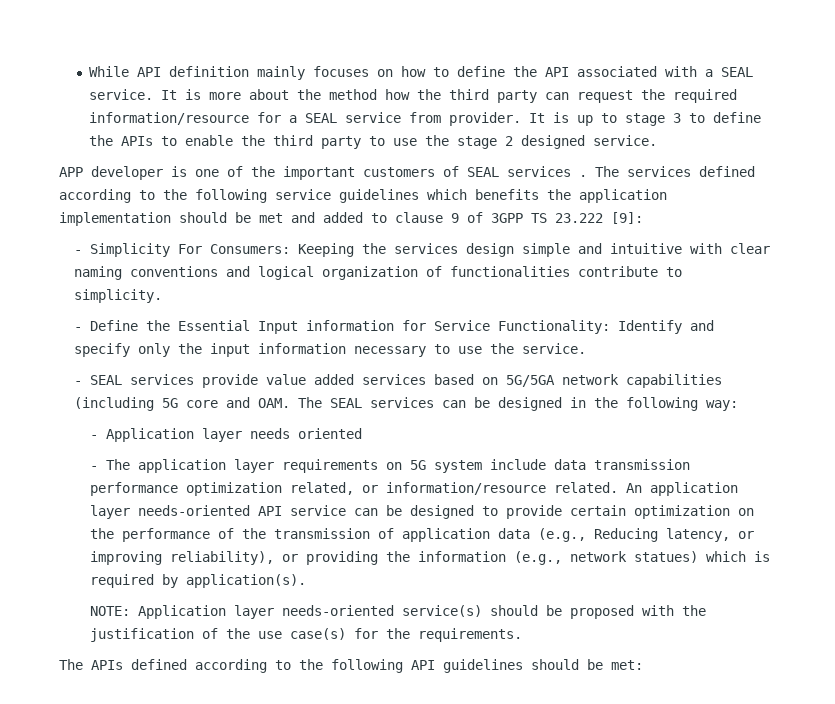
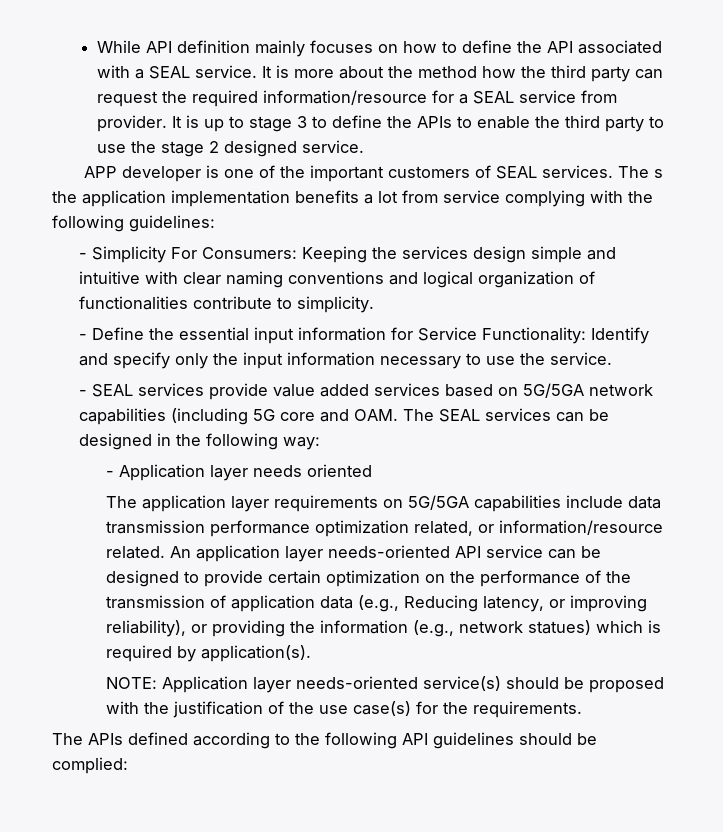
- APP developer is one of the important customers of SEAL services . The services defined according to the following service guidelines which benefits the application implementation should be met and added to clause 9 of 3GPP TS 23.222 [9]:
+ APP developer is one of the important customers of SEAL services. The s the application implementation benefits a lot from service complying with the following guidelines:
- - Define the Essential Input information for Service Functionality: Identify and specify only the input information necessary to use the service.
+ - Define the essential input information for Service Functionality: Identify and specify only the input information necessary to use the service.
- - The application layer requirements on 5G system include data transmission performance optimization related, or information/resource related.
+ The application layer requirements on 5G/5GA capabilities include data transmission performance optimization related, or information/resource related.
- The APIs defined according to the following API guidelines should be met:
+ The APIs defined according to the following API guidelines should be complied:

